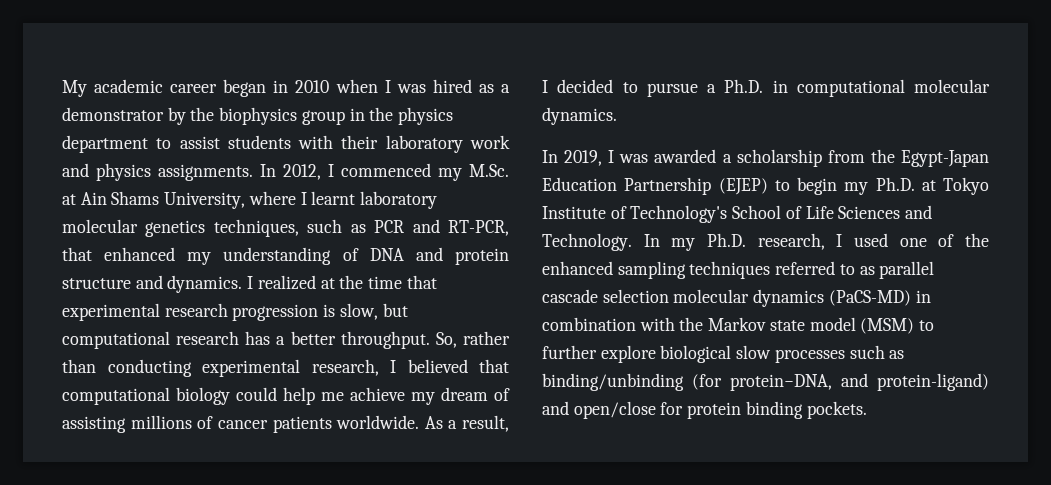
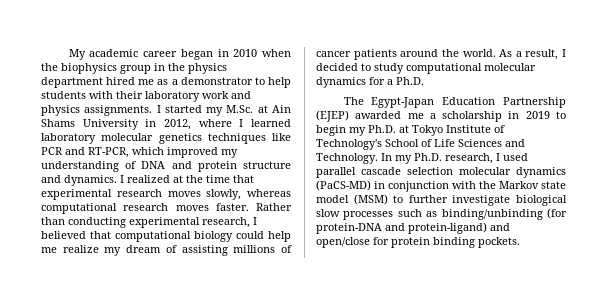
- My academic career began in 2010 when I was hired as a demonstrator by the biophysics group in the physics department to assist students with their laboratory work and physics assignments.
+ My academic career began in 2010 when the biophysics group in the physics department hired me as a demonstrator to help students with their laboratory work and physics assignments.
- In 2012, I commenced my M.Sc. at Ain Shams University, where I learnt laboratory molecular genetics techniques, such as PCR and RT-PCR, that enhanced my understanding of DNA and protein structure and dynamics.
+ I started my M.Sc. at Ain Shams University in 2012, where I learned laboratory molecular genetics techniques like PCR and RT-PCR, which improved my understanding of DNA and protein structure and dynamics.
- I realized at the time that experimental research progression is slow, but computational research has a better throughput. So, rather than conducting experimental research, I believed that computational biology could help me achieve my dream of assisting millions of cancer patients worldwide.
+ I realized at the time that experimental research moves slowly, whereas computational research moves faster. Rather than conducting experimental research, I believed that computational biology could help me realize my dream of assisting millions of cancer patients around the world.
- As a result, I decided to pursue a Ph.D. in computational molecular dynamics.
- In 2019, I was awarded a scholarship from the Egypt-Japan Education Partnership (EJEP) to begin my Ph.D. at Tokyo Institute of Technology's School of Life Sciences and Technology.
+ As a result, I decided to study computational molecular dynamics for a Ph.D.
+ The Egypt-Japan Education Partnership (EJEP) awarded me a scholarship in 2019 to begin my Ph.D. at Tokyo Institute of Technology's School of Life Sciences and Technology.
- In my Ph.D. research, I used one of the enhanced sampling techniques referred to as parallel cascade selection molecular dynamics (PaCS-MD) in combination with the Markov state model (MSM) to further explore biological slow processes such as binding/unbinding (for protein−DNA, and protein-ligand) and open/close for protein binding pockets.
+ In my Ph.D. research, I used parallel cascade selection molecular dynamics (PaCS-MD) in conjunction with the Markov state model (MSM) to further investigate biological slow processes such as binding/unbinding (for protein-DNA and protein-ligand) and open/close for protein binding pockets.

